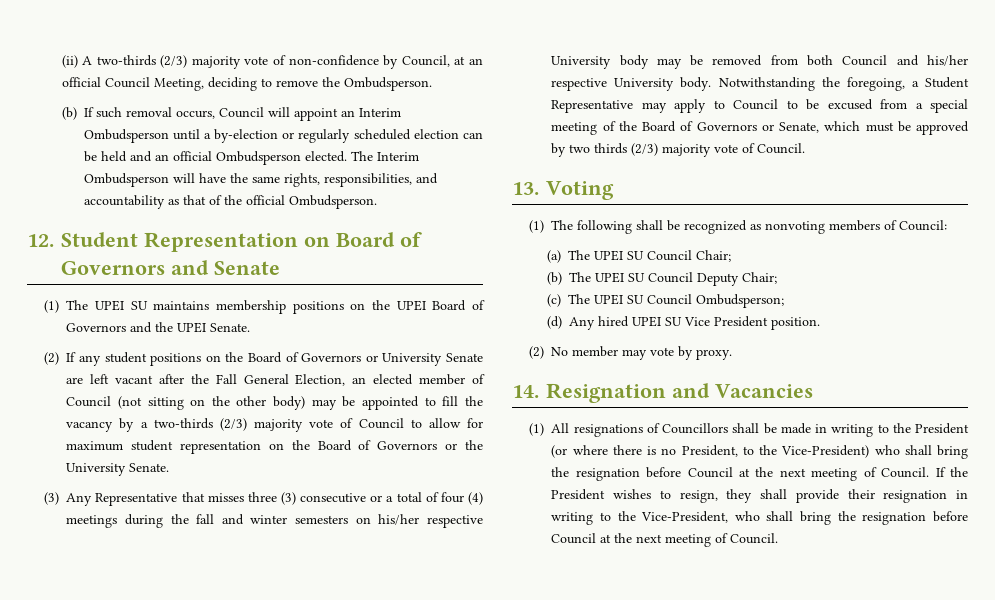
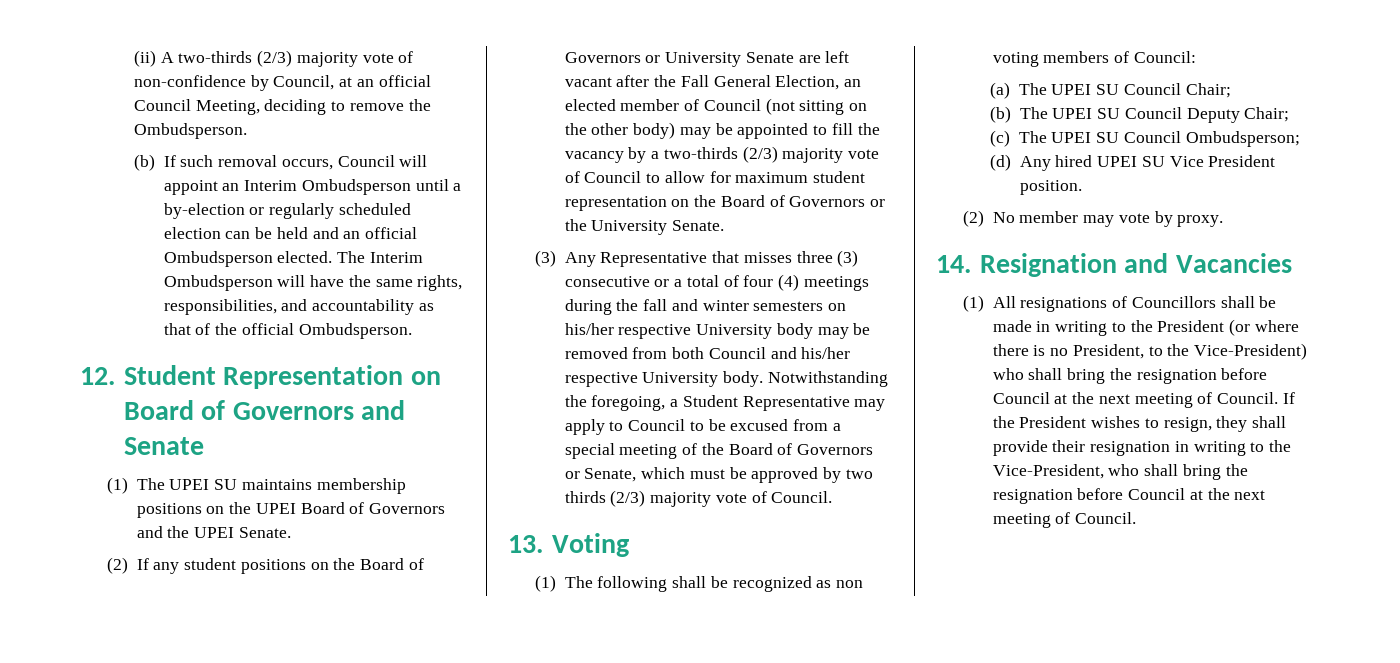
- (1) The following shall be recognized as nonvoting members of Council:
+ (1) The following shall be recognized as non voting members of Council:

